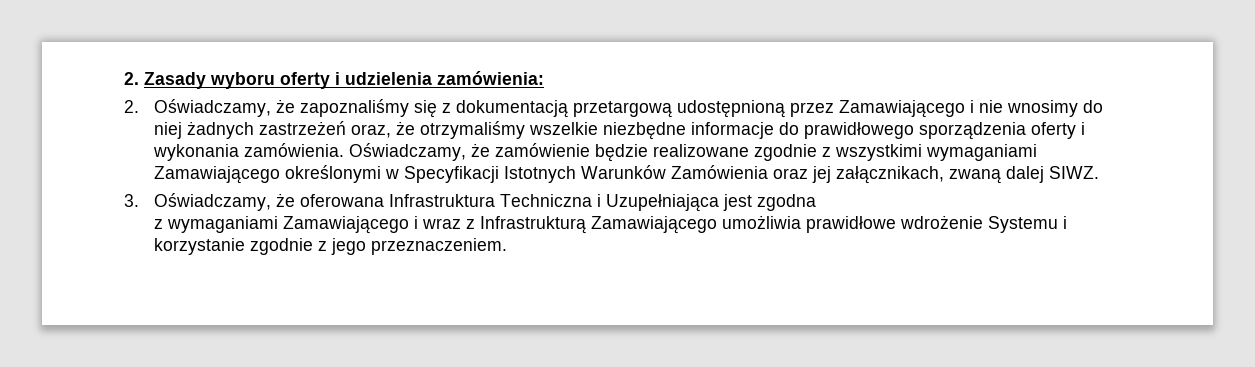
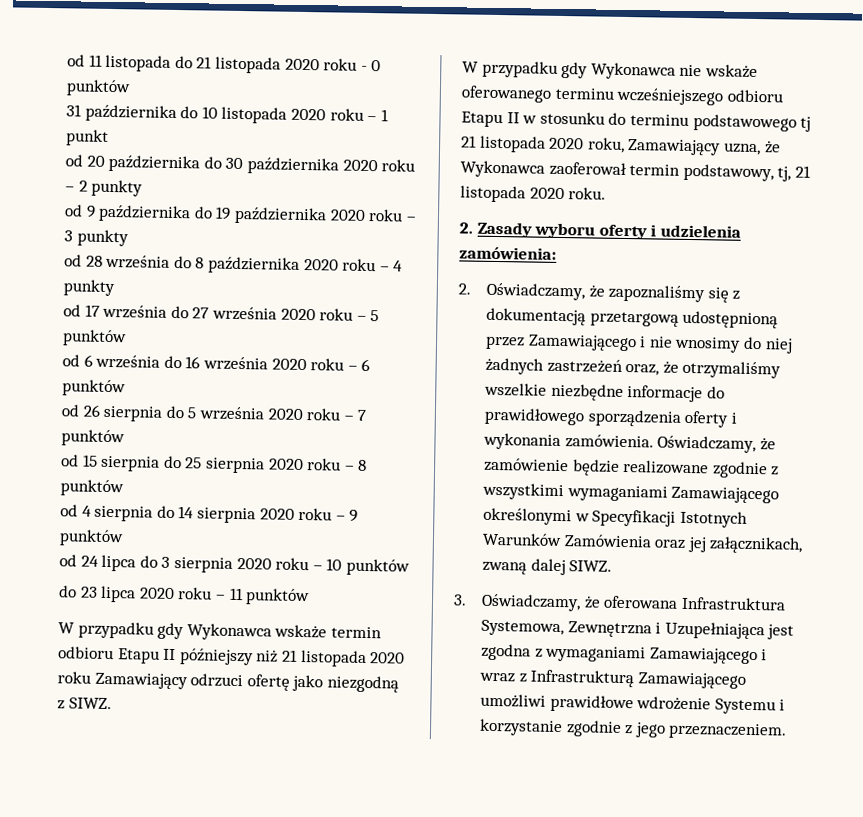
+ od 11 listopada do 21 listopada 2020 roku - 0 punktów
+ 31 października do 10 listopada 2020 roku – 1 punkt
+ od 20 października do 30 października 2020 roku – 2 punkty
+ od 9 października do 19 października 2020 roku – 3 punkty
+ od 28 września do 8 października 2020 roku – 4 punkty
+ od 17 września do 27 września 2020 roku – 5 punktów
+ od 6 września do 16 września 2020 roku – 6 punktów
+ od 26 sierpnia do 5 września 2020 roku – 7 punktów
+ od 15 sierpnia do 25 sierpnia 2020 roku – 8 punktów
+ od 4 sierpnia do 14 sierpnia 2020 roku – 9 punktów
+ od 24 lipca do 3 sierpnia 2020 roku – 10 punktów
+ do 23 lipca 2020 roku – 11 punktów
+ W przypadku gdy Wykonawca wskaże termin odbioru Etapu II późniejszy niż 21 listopada 2020 roku Zamawiający odrzuci ofertę jako niezgodną z SIWZ.
+ W przypadku gdy Wykonawca nie wskaże oferowanego terminu wcześniejszego odbioru Etapu II w stosunku do terminu podstawowego tj 21 listopada 2020 roku, Zamawiający uzna, że Wykonawca zaoferował termin podstawowy, tj, 21 listopada 2020 roku.
- 3. Oświadczamy, że oferowana Infrastruktura Techniczna i Uzupełniająca jest zgodna
- z wymaganiami Zamawiającego i wraz z Infrastrukturą Zamawiającego umożliwia prawidłowe wdrożenie Systemu i korzystanie zgodnie z jego przeznaczeniem.
+ 3. Oświadczamy, że oferowana Infrastruktura Systemowa, Zewnętrzna i Uzupełniająca jest zgodna z wymaganiami Zamawiającego i wraz z Infrastrukturą Zamawiającego umożliwi prawidłowe wdrożenie Systemu i korzystanie zgodnie z jego przeznaczeniem.

